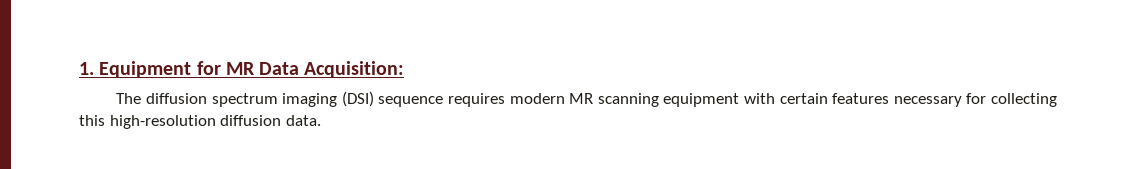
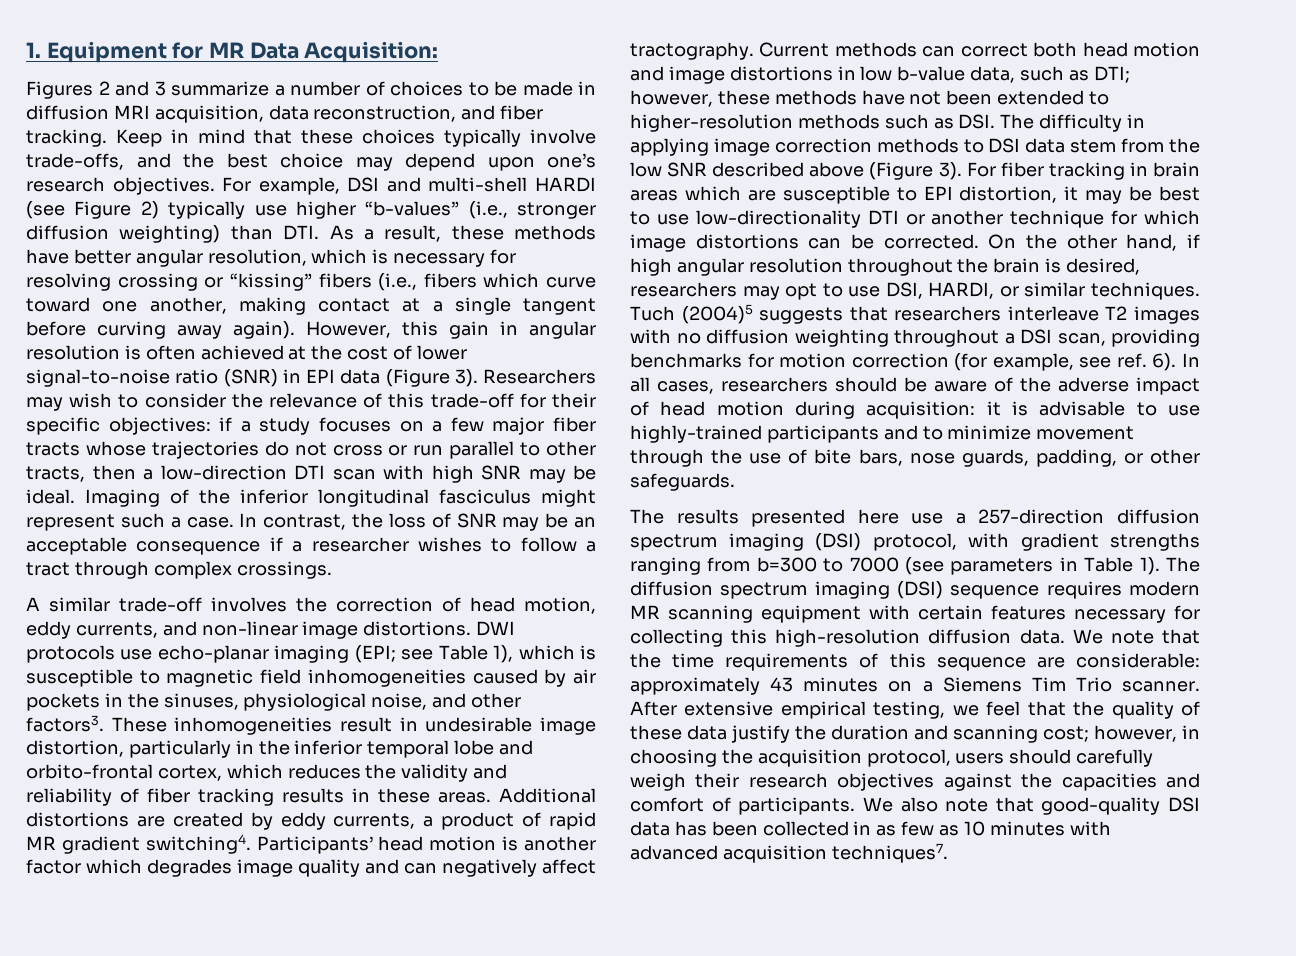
+ Figures 2 and 3 summarize a number of choices to be made in diffusion MRI acquisition, data reconstruction, and fiber tracking. Keep in mind that these choices typically involve trade-offs, and the best choice may depend upon one’s research objectives. For example, DSI and multi-shell HARDI (see Figure 2) typically use higher “b-values” (i.e., stronger diffusion weighting) than DTI. As a result, these methods have better angular resolution, which is necessary for resolving crossing or “kissing” fibers (i.e., fibers which curve toward one another, making contact at a single tangent before curving away again). However, this gain in angular resolution is often achieved at the cost of lower signal-to-noise ratio (SNR) in EPI data (Figure 3). Researchers may wish to consider the relevance of this trade-off for their specific objectives: if a study focuses on a few major fiber tracts whose trajectories do not cross or run parallel to other tracts, then a low-direction DTI scan with high SNR may be ideal. Imaging of the inferior longitudinal fasciculus might represent such a case. In contrast, the loss of SNR may be an acceptable consequence if a researcher wishes to follow a tract through complex crossings.
+ A similar trade-off involves the correction of head motion, eddy currents, and non-linear image distortions. DWI protocols use echo-planar imaging (EPI; see Table 1), which is susceptible to magnetic field inhomogeneities caused by air pockets in the sinuses, physiological noise, and other factors3. These inhomogeneities result in undesirable image distortion, particularly in the inferior temporal lobe and orbito-frontal cortex, which reduces the validity and reliability of fiber tracking results in these areas. Additional distortions are created by eddy currents, a product of rapid MR gradient switching4. Participants’ head motion is another factor which degrades image quality and can negatively affect tractography. Current methods can correct both head motion and image distortions in low b-value data, such as DTI; however, these methods have not been extended to higher-resolution methods such as DSI. The difficulty in applying image correction methods to DSI data stem from the low SNR described above (Figure 3). For fiber tracking in brain areas which are susceptible to EPI distortion, it may be best to use low-directionality DTI or another technique for which image distortions can be corrected. On the other hand, if high angular resolution throughout the brain is desired, researchers may opt to use DSI, HARDI, or similar techniques. Tuch (2004)5 suggests that researchers interleave T2 images with no diffusion weighting throughout a DSI scan, providing benchmarks for motion correction (for example, see ref. 6). In all cases, researchers should be aware of the adverse impact of head motion during acquisition: it is advisable to use highly-trained participants and to minimize movement through the use of bite bars, nose guards, padding, or other safeguards.
+ The results presented here use a 257-direction diffusion spectrum imaging (DSI) protocol, with gradient strengths ranging from b=300 to 7000 (see parameters in Table 1).
+ We note that the time requirements of this sequence are considerable: approximately 43 minutes on a Siemens Tim Trio scanner. After extensive empirical testing, we feel that the quality of these data justify the duration and scanning cost; however, in choosing the acquisition protocol, users should carefully weigh their research objectives against the capacities and comfort of participants. We also note that good-quality DSI data has been collected in as few as 10 minutes with advanced acquisition techniques7.

